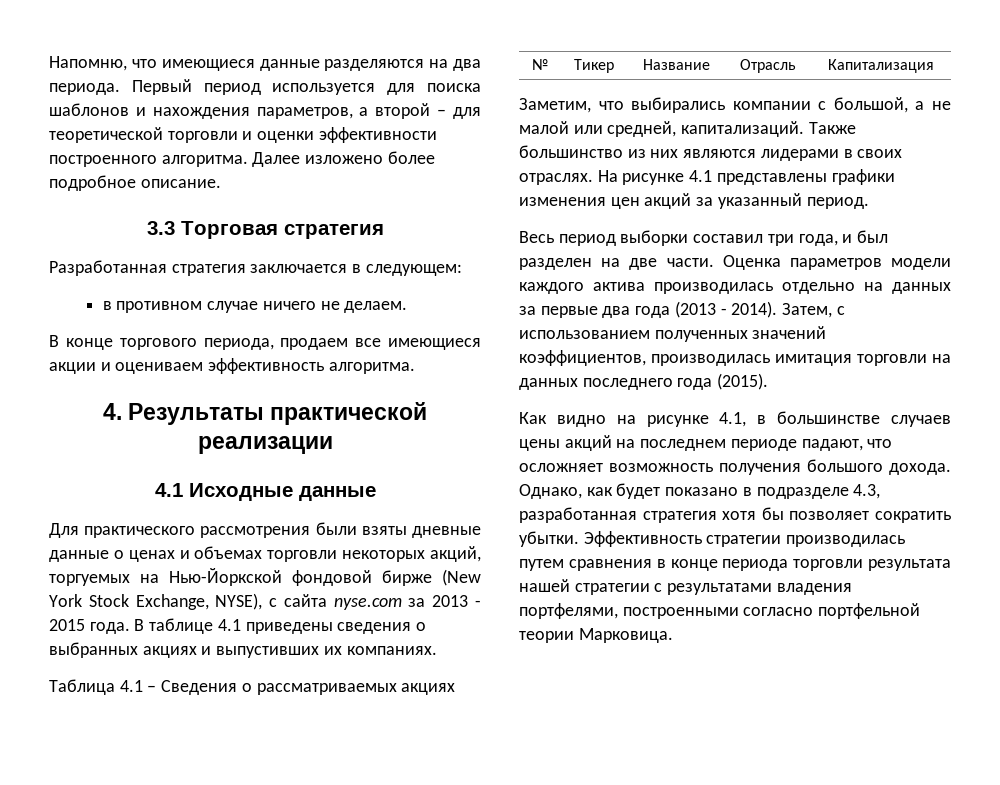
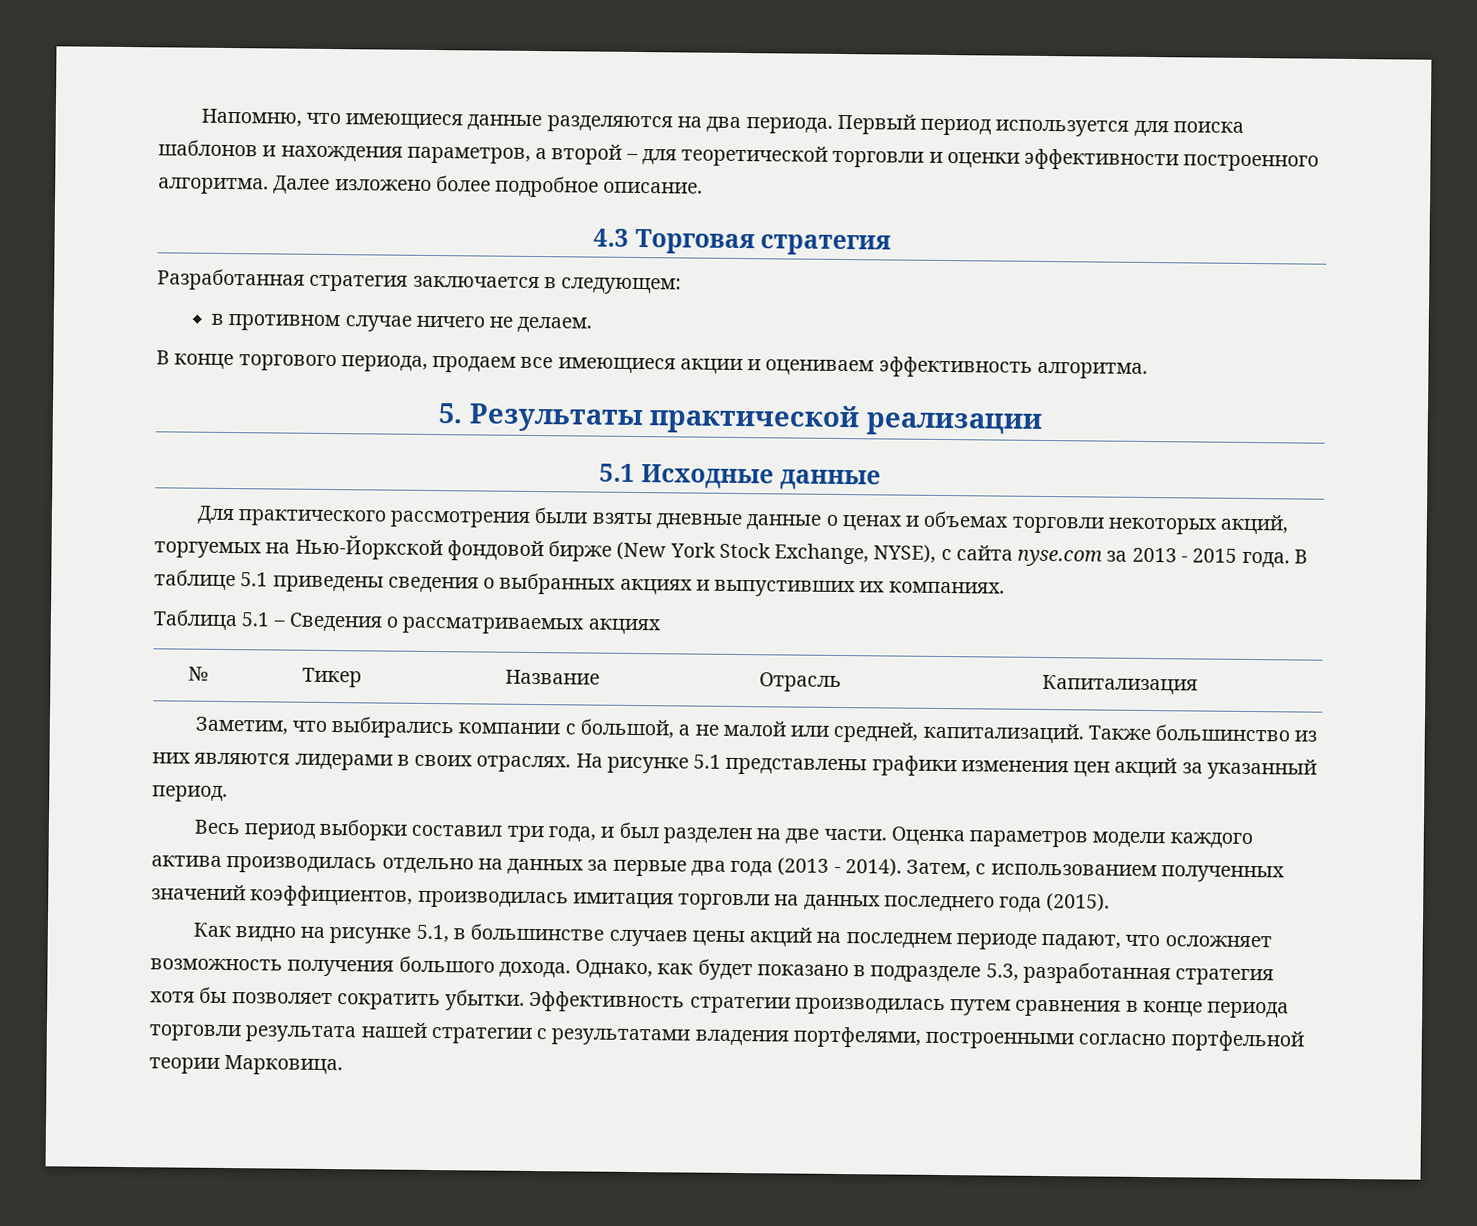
- 3.3 Торговая стратегия
+ 4.3 Торговая стратегия
- 4. Результаты практической реализации
+ 5. Результаты практической реализации
- 4.1 Исходные данные
+ 5.1 Исходные данные
- В таблице 4.1 приведены сведения о выбранных акциях и выпустивших их компаниях.
+ В таблице 5.1 приведены сведения о выбранных акциях и выпустивших их компаниях.
- Таблица 4.1 – Сведения о рассматриваемых акциях
+ Таблица 5.1 – Сведения о рассматриваемых акциях
- На рисунке 4.1 представлены графики изменения цен акций за указанный период.
+ На рисунке 5.1 представлены графики изменения цен акций за указанный период.
- Как видно на рисунке 4.1, в большинстве случаев цены акций на последнем периоде падают, что осложняет возможность получения большого дохода.
+ Как видно на рисунке 5.1, в большинстве случаев цены акций на последнем периоде падают, что осложняет возможность получения большого дохода.
- Однако, как будет показано в подразделе 4.3, разработанная стратегия хотя бы позволяет сократить убытки.
+ Однако, как будет показано в подразделе 5.3, разработанная стратегия хотя бы позволяет сократить убытки.

